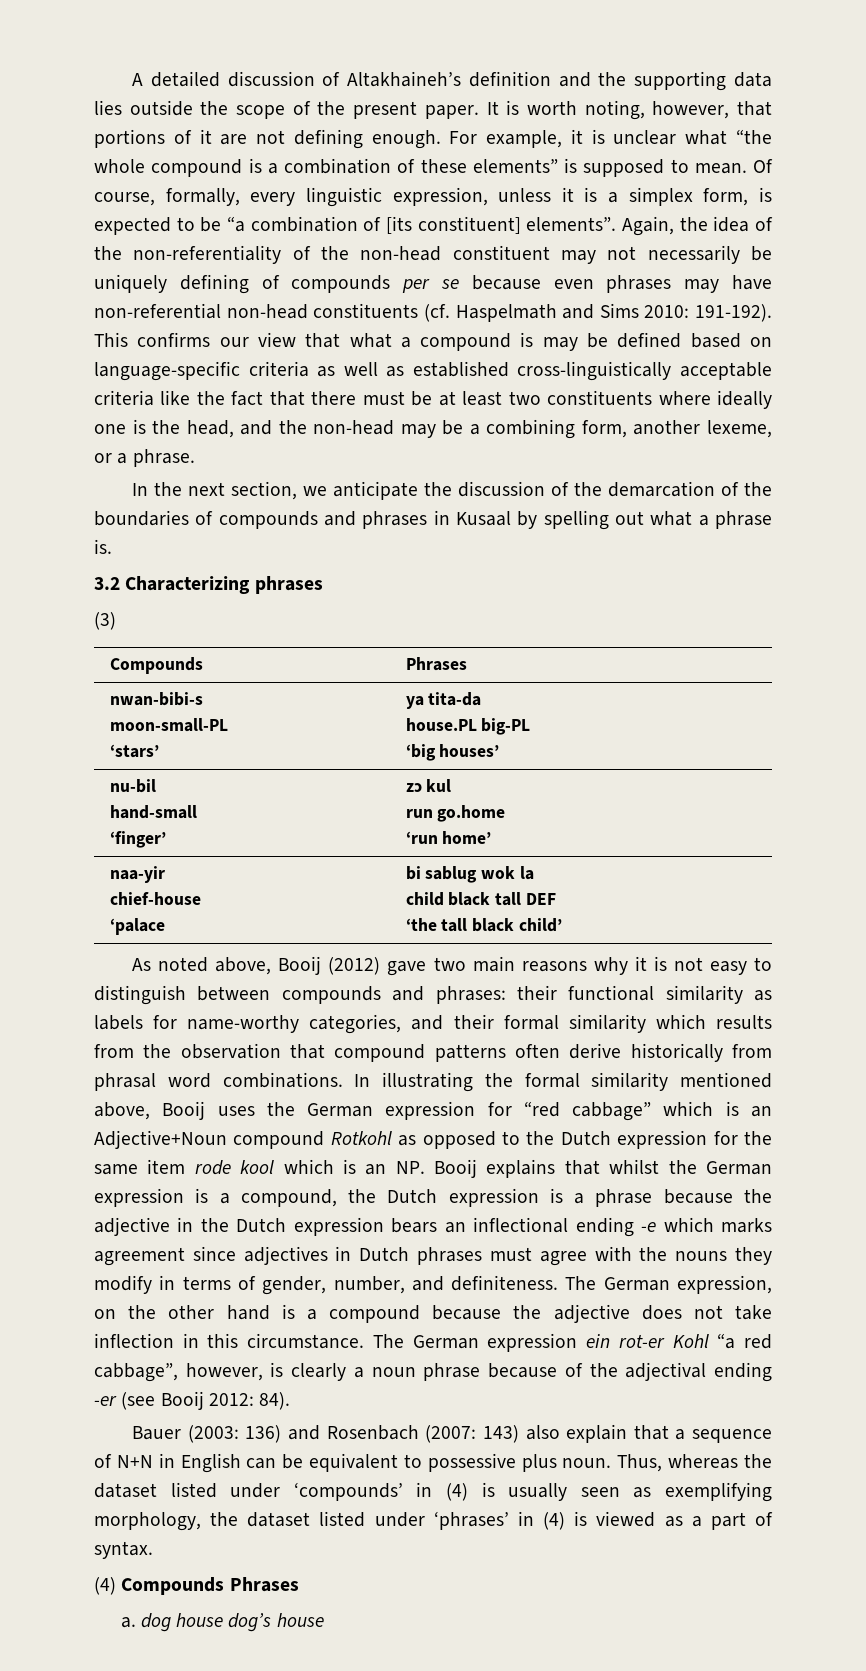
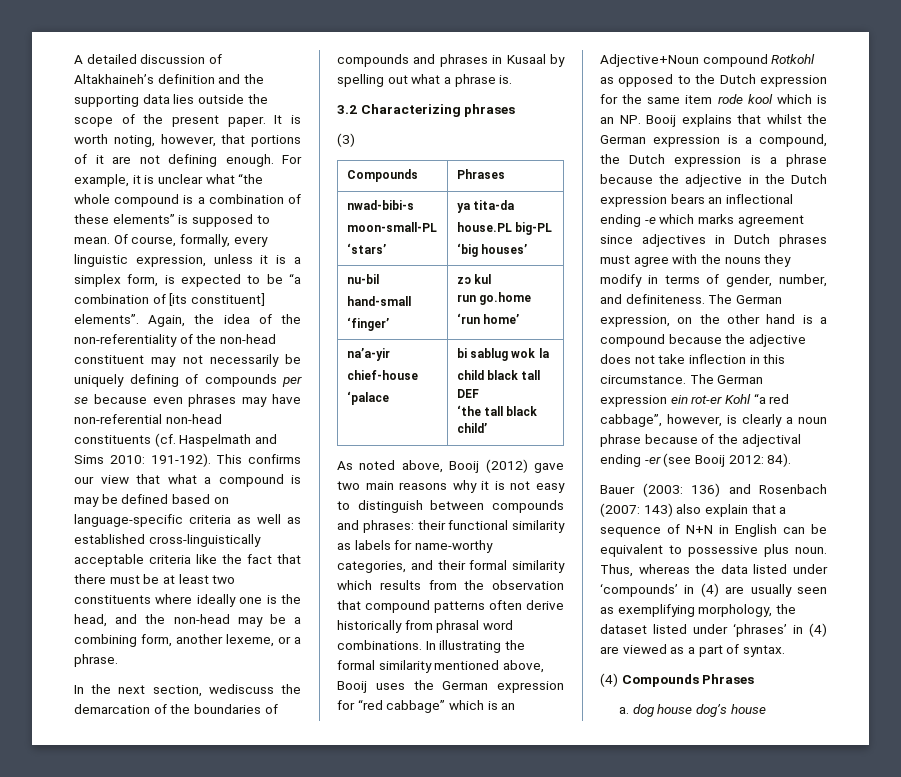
- In the next section, we anticipate the discussion of the demarcation of the boundaries of compounds and phrases in Kusaal by spelling out what a phrase is.
+ In the next section, wediscuss the demarcation of the boundaries of compounds and phrases in Kusaal by spelling out what a phrase is.
- nwan-bibi-s
+ nwad-bibi-s
- naa-yir
+ na’a-yir
- Thus, whereas the dataset listed under ‘compounds’ in (4) is usually seen as exemplifying morphology, the dataset listed under ‘phrases’ in (4) is viewed as a part of syntax.
+ Thus, whereas the data listed under ‘compounds’ in (4) are usually seen as exemplifying morphology, the dataset listed under ‘phrases’ in (4) are viewed as a part of syntax.

